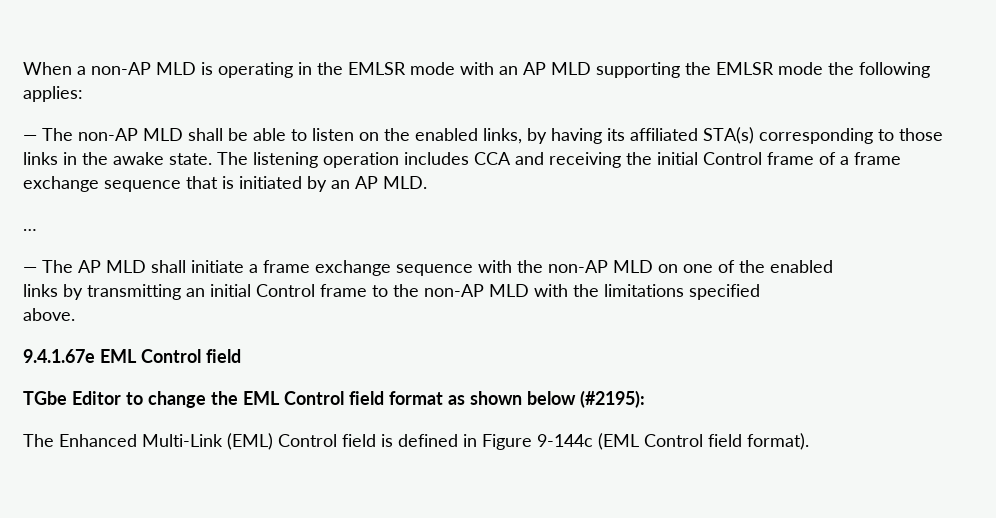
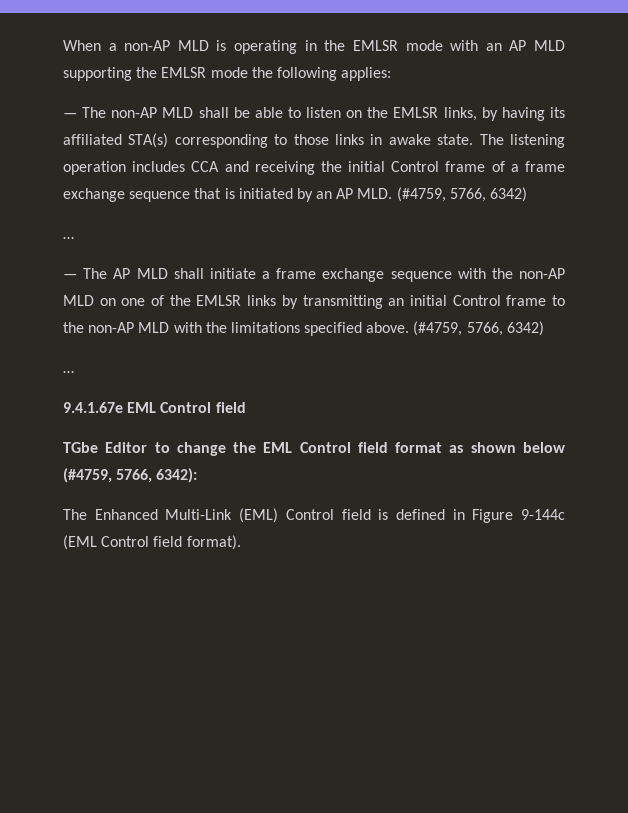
- — The non-AP MLD shall be able to listen on the enabled links, by having its affiliated STA(s) corresponding to those links in the awake state.
+ — The non-AP MLD shall be able to listen on the EMLSR links, by having its affiliated STA(s) corresponding to those links in awake state.
- The listening operation includes CCA and receiving the initial Control frame of a frame exchange sequence that is initiated by an AP MLD.
+ The listening operation includes CCA and receiving the initial Control frame of a frame exchange sequence that is initiated by an AP MLD. (#4759, 5766, 6342)
- — The AP MLD shall initiate a frame exchange sequence with the non-AP MLD on one of the enabled
- links by transmitting an initial Control frame to the non-AP MLD with the limitations specified
- above.
+ — The AP MLD shall initiate a frame exchange sequence with the non-AP MLD on one of the EMLSR links by transmitting an initial Control frame to the non-AP MLD with the limitations specified above. (#4759, 5766, 6342)
+ …
- TGbe Editor to change the EML Control field format as shown below (#2195):
+ TGbe Editor to change the EML Control field format as shown below (#4759, 5766, 6342):

